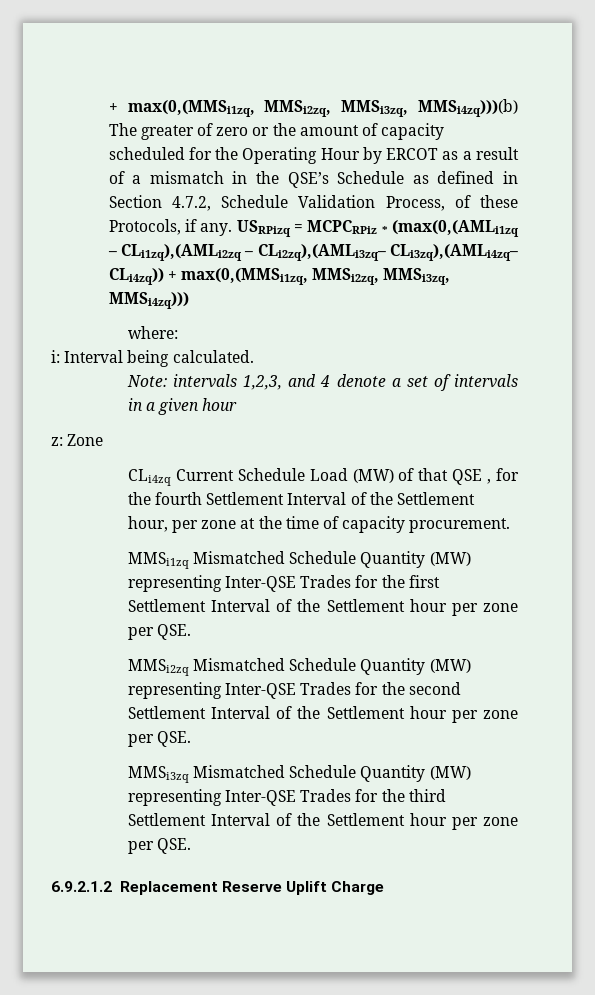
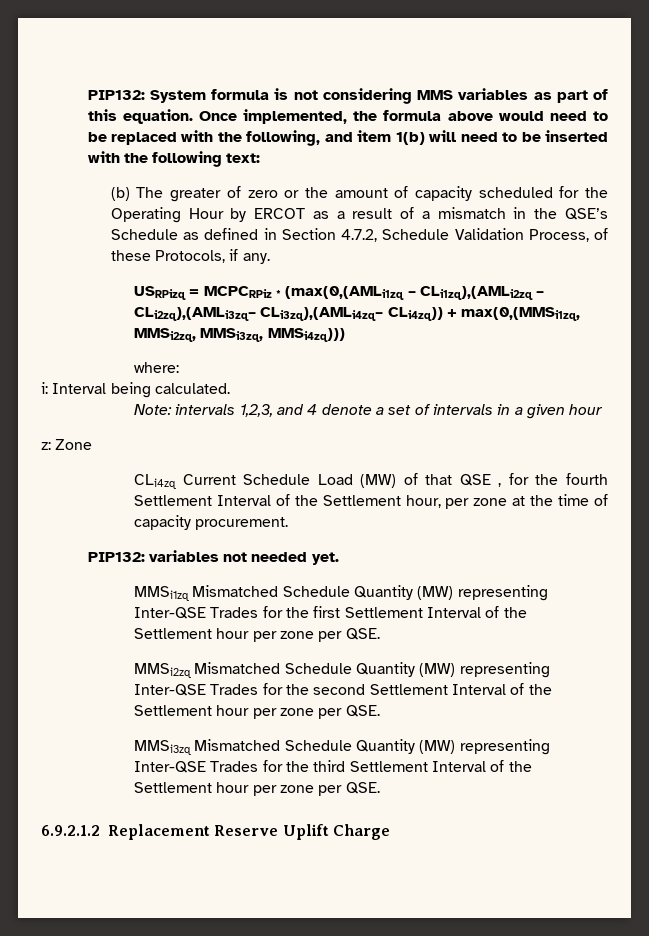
- + max(0,(MMSi1zq, MMSi2zq, MMSi3zq, MMSi4zq)))(b) The greater of zero or the amount of capacity scheduled for the Operating Hour by ERCOT as a result of a mismatch in the QSE’s Schedule as defined in Section 4.7.2, Schedule Validation Process, of these Protocols, if any. USRPizq = MCPCRPiz * (max(0,(AMLi1zq – CLi1zq),(AMLi2zq – CLi2zq),(AMLi3zq– CLi3zq),(AMLi4zq– CLi4zq)) + max(0,(MMSi1zq, MMSi2zq, MMSi3zq, MMSi4zq)))
+ PIP132: System formula is not considering MMS variables as part of this equation. Once implemented, the formula above would need to be replaced with the following, and item 1(b) will need to be inserted with the following text:
+ (b) The greater of zero or the amount of capacity scheduled for the Operating Hour by ERCOT as a result of a mismatch in the QSE’s Schedule as defined in Section 4.7.2, Schedule Validation Process, of these Protocols, if any.
+ USRPizq = MCPCRPiz * (max(0,(AMLi1zq – CLi1zq),(AMLi2zq – CLi2zq),(AMLi3zq– CLi3zq),(AMLi4zq– CLi4zq)) + max(0,(MMSi1zq, MMSi2zq, MMSi3zq, MMSi4zq)))
+ PIP132: variables not needed yet.

